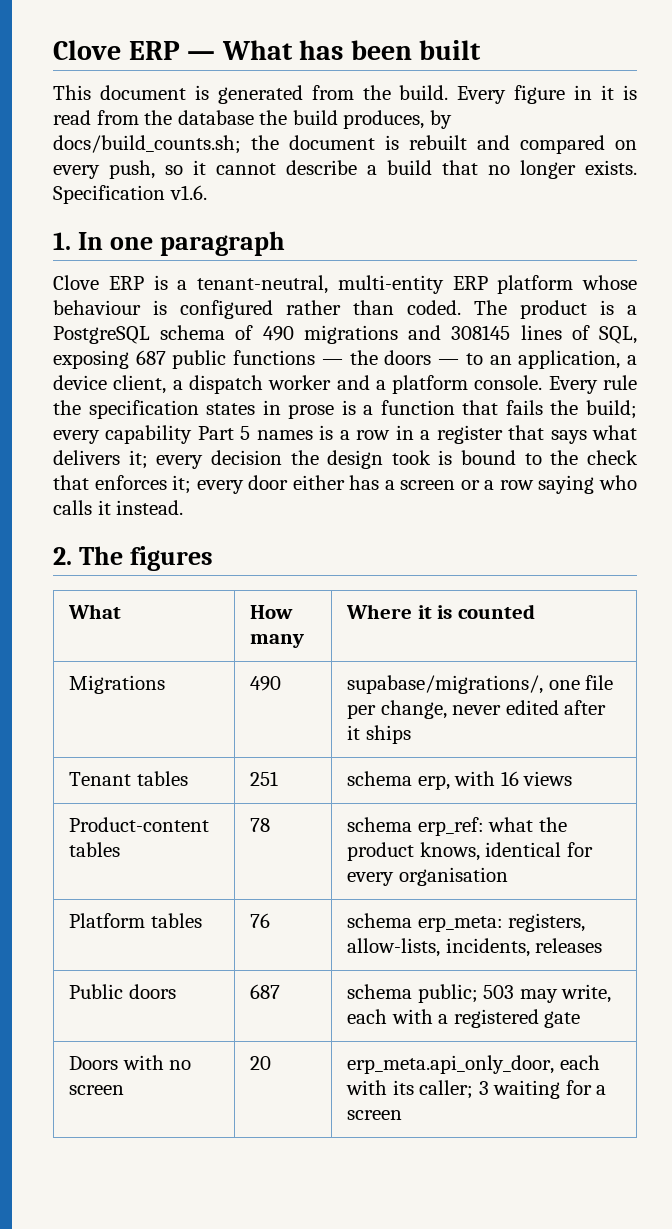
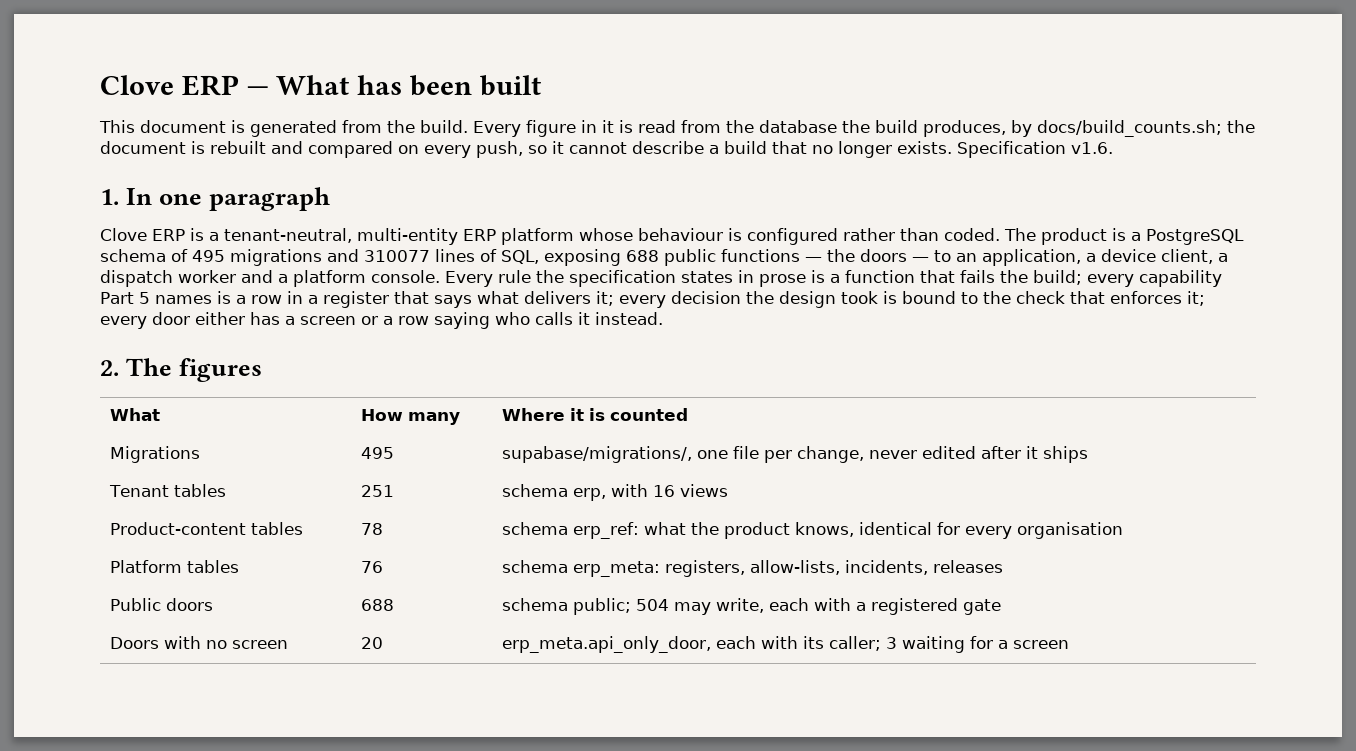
- The product is a PostgreSQL schema of 490 migrations and 308145 lines of SQL, exposing 687 public functions — the doors — to an application, a device client, a dispatch worker and a platform console.
+ The product is a PostgreSQL schema of 495 migrations and 310077 lines of SQL, exposing 688 public functions — the doors — to an application, a device client, a dispatch worker and a platform console.
- Migrations | 490 | supabase/migrations/, one file per change, never edited after it ships
+ Migrations | 495 | supabase/migrations/, one file per change, never edited after it ships
- Public doors | 687 | schema public; 503 may write, each with a registered gate
+ Public doors | 688 | schema public; 504 may write, each with a registered gate

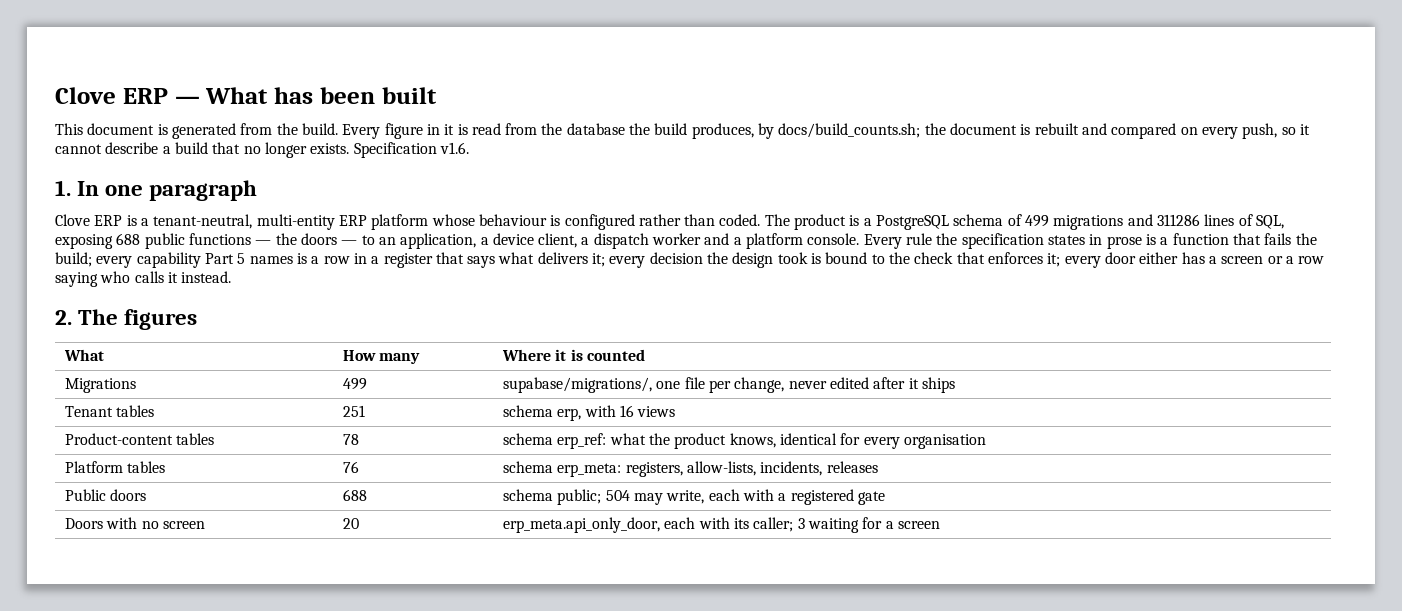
- The product is a PostgreSQL schema of 495 migrations and 310077 lines of SQL, exposing 688 public functions — the doors — to an application, a device client, a dispatch worker and a platform console.
+ The product is a PostgreSQL schema of 499 migrations and 311286 lines of SQL, exposing 688 public functions — the doors — to an application, a device client, a dispatch worker and a platform console.
- Migrations | 495 | supabase/migrations/, one file per change, never edited after it ships
+ Migrations | 499 | supabase/migrations/, one file per change, never edited after it ships

